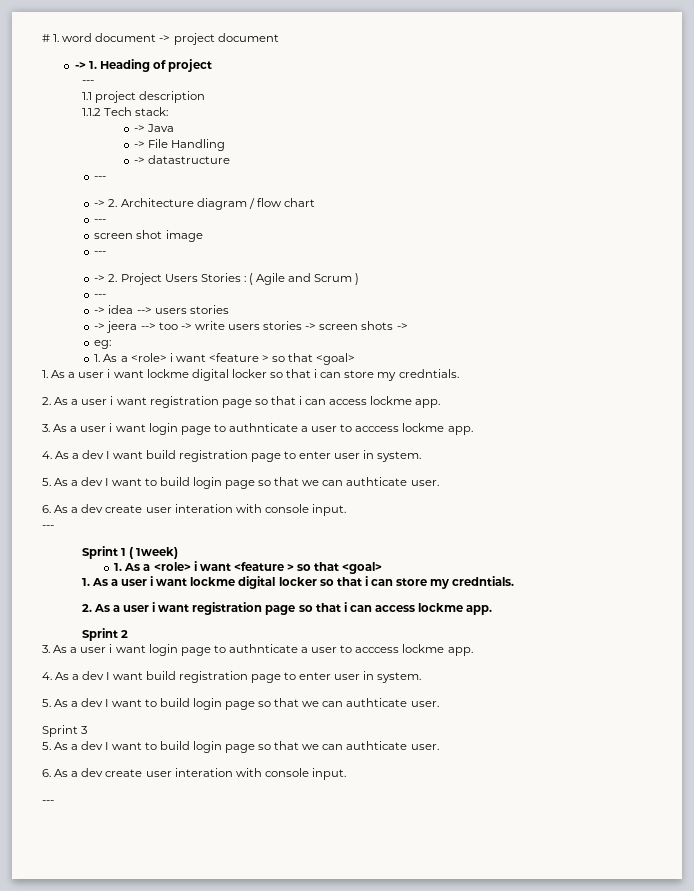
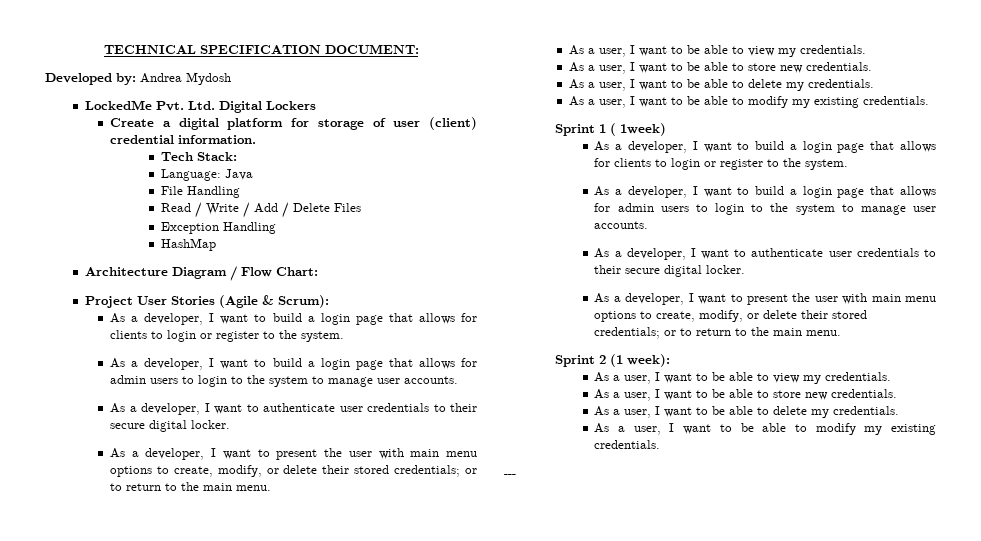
- # 1. word document -> project document
- -> 1. Heading of project
- ---
- 1.1 project description
- 1.1.2 Tech stack:
- -> Java
+ TECHNICAL SPECIFICATION DOCUMENT:
+ Developed by: Andrea Mydosh
+ LockedMe Pvt. Ltd. Digital Lockers
+ Create a digital platform for storage of user (client) credential information.
+ Tech Stack:
+ Language: Java
- -> File Handling
+ File Handling
- -> datastructure
- ---
- -> 2. Architecture diagram / flow chart
- ---
- screen shot image
- ---
- -> 2. Project Users Stories : ( Agile and Scrum )
- ---
- -> idea --> users stories
- -> jeera --> too -> write users stories -> screen shots ->
- eg:
- 1. As a <role> i want <feature > so that <goal>
- 1. As a user i want lockme digital locker so that i can store my credntials.
- 2. As a user i want registration page so that i can access lockme app.
- 3. As a user i want login page to authnticate a user to acccess lockme app.
- 4. As a dev I want build registration page to enter user in system.
- 5. As a dev I want to build login page so that we can authticate user.
- 6. As a dev create user interation with console input.
- ---
+ Read / Write / Add / Delete Files
+ Exception Handling
+ HashMap
+ Architecture Diagram / Flow Chart:
+ Project User Stories (Agile & Scrum):
+ As a developer, I want to build a login page that allows for clients to login or register to the system.
+ As a developer, I want to build a login page that allows for admin users to login to the system to manage user accounts.
+ As a developer, I want to authenticate user credentials to their secure digital locker.
+ As a developer, I want to present the user with main menu options to create, modify, or delete their stored credentials; or to return to the main menu.
+ As a user, I want to be able to view my credentials.
+ As a user, I want to be able to store new credentials.
+ As a user, I want to be able to delete my credentials.
+ As a user, I want to be able to modify my existing credentials.
  Sprint 1 ( 1week)
- 1. As a <role> i want <feature > so that <goal>
- 1. As a user i want lockme digital locker so that i can store my credntials.
- 2. As a user i want registration page so that i can access lockme app.
- Sprint 2
- 3. As a user i want login page to authnticate a user to acccess lockme app.
- 4. As a dev I want build registration page to enter user in system.
- 5. As a dev I want to build login page so that we can authticate user.
- Sprint 3
- 5. As a dev I want to build login page so that we can authticate user.
- 6. As a dev create user interation with console input.
+ As a developer, I want to build a login page that allows for clients to login or register to the system.
+ As a developer, I want to build a login page that allows for admin users to login to the system to manage user accounts.
+ As a developer, I want to authenticate user credentials to their secure digital locker.
+ As a developer, I want to present the user with main menu options to create, modify, or delete their stored credentials; or to return to the main menu.
+ Sprint 2 (1 week):
+ As a user, I want to be able to view my credentials.
+ As a user, I want to be able to store new credentials.
+ As a user, I want to be able to delete my credentials.
+ As a user, I want to be able to modify my existing credentials.

